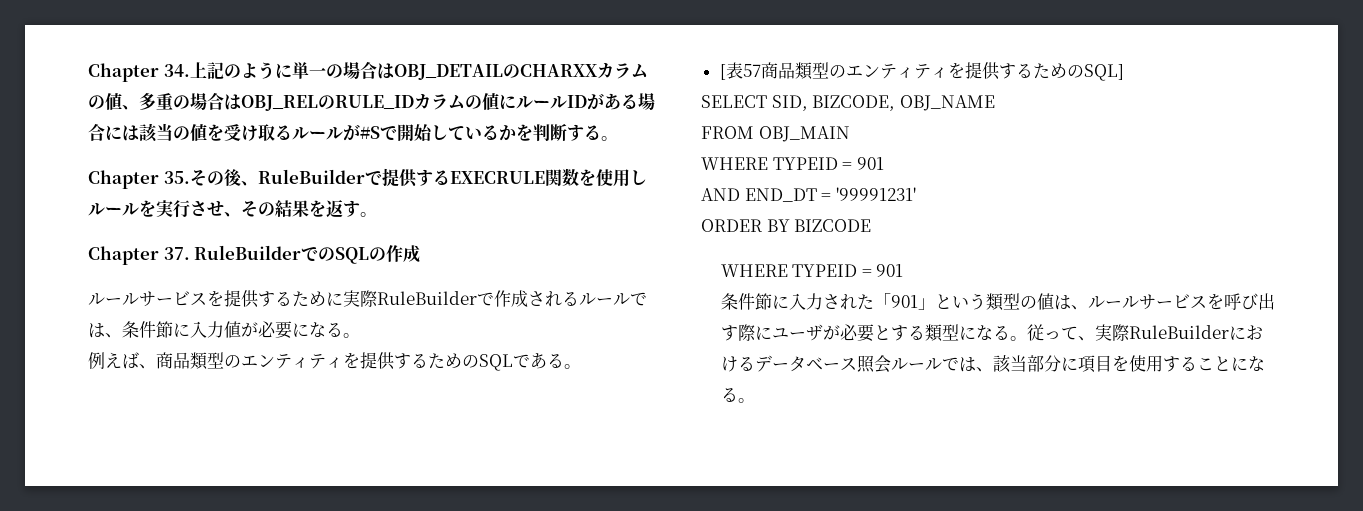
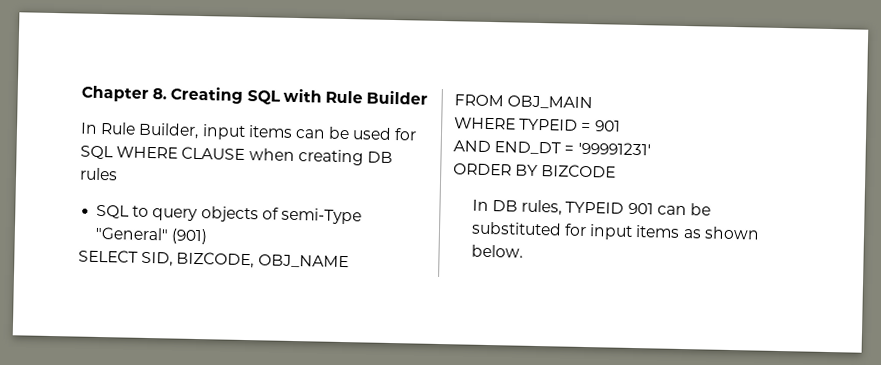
- Chapter 34.上記のように単一の場合はOBJ_DETAILのCHARXXカラムの値、多重の場合はOBJ_RELのRULE_IDカラムの値にルールIDがある場合には該当の値を受け取るルールが#Sで開始しているかを判断する。
- Chapter 35.その後、RuleBuilderで提供するEXECRULE関数を使用しルールを実行させ、その結果を返す。
- Chapter 37. RuleBuilderでのSQLの作成
- ルールサービスを提供するために実際RuleBuilderで作成されるルールでは、条件節に入力値が必要になる。
- 例えば、商品類型のエンティティを提供するためのSQLである。
- [表57商品類型のエンティティを提供するためのSQL]
+ Chapter 8. Creating SQL with Rule Builder
+ In Rule Builder, input items can be used for SQL WHERE CLAUSE when creating DB rules
+ SQL to query objects of semi-Type "General" (901)
  ORDER BY BIZCODE
- WHERE TYPEID = 901
- 条件節に入力された「901」という類型の値は、ルールサービスを呼び出す際にユーザが必要とする類型になる。従って、実際RuleBuilderにおけるデータベース照会ルールでは、該当部分に項目を使用することになる。
+ In DB rules, TYPEID 901 can be substituted for input items as shown below.

